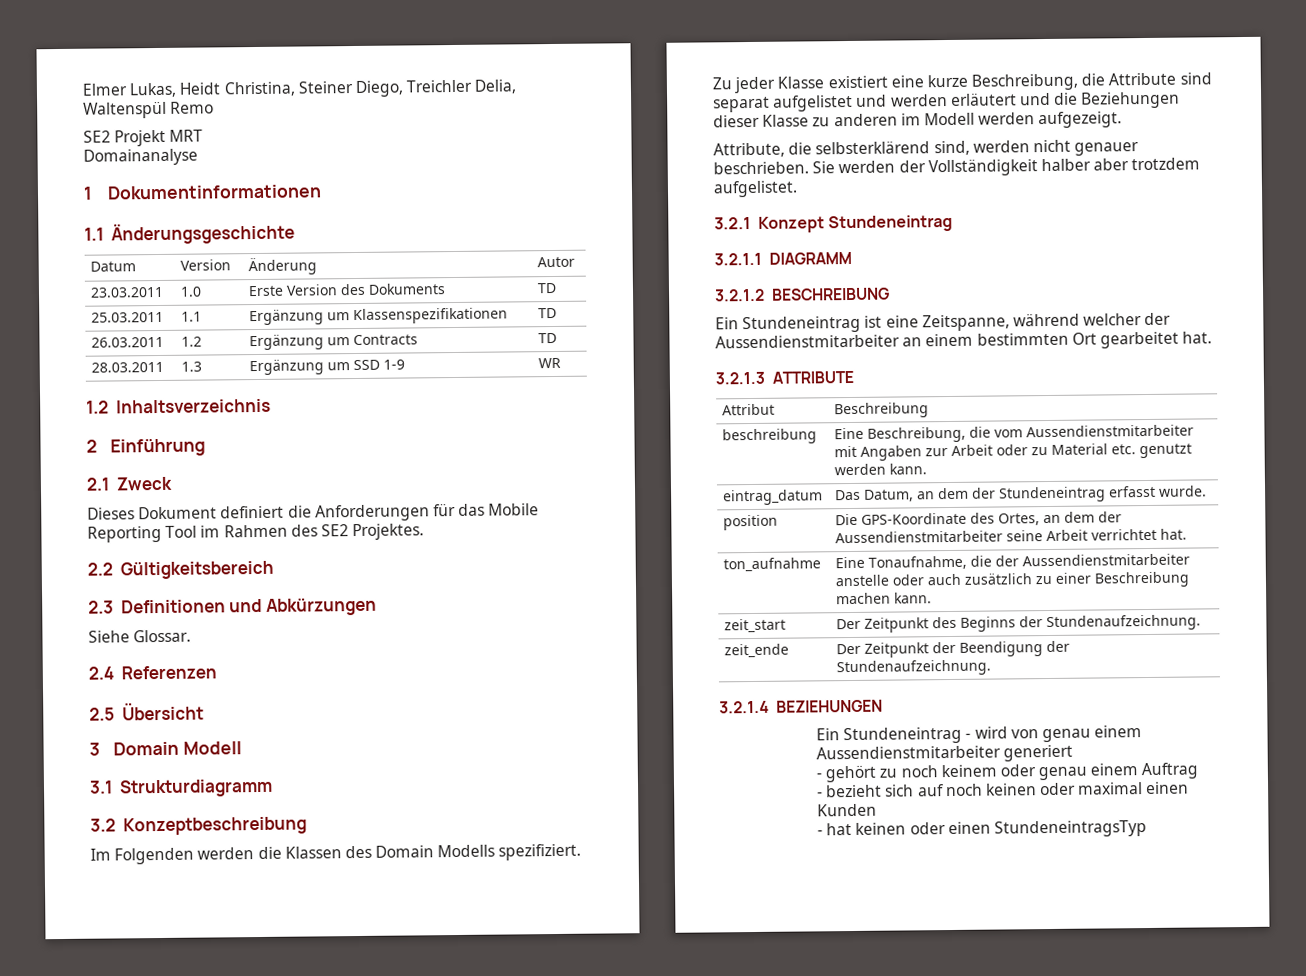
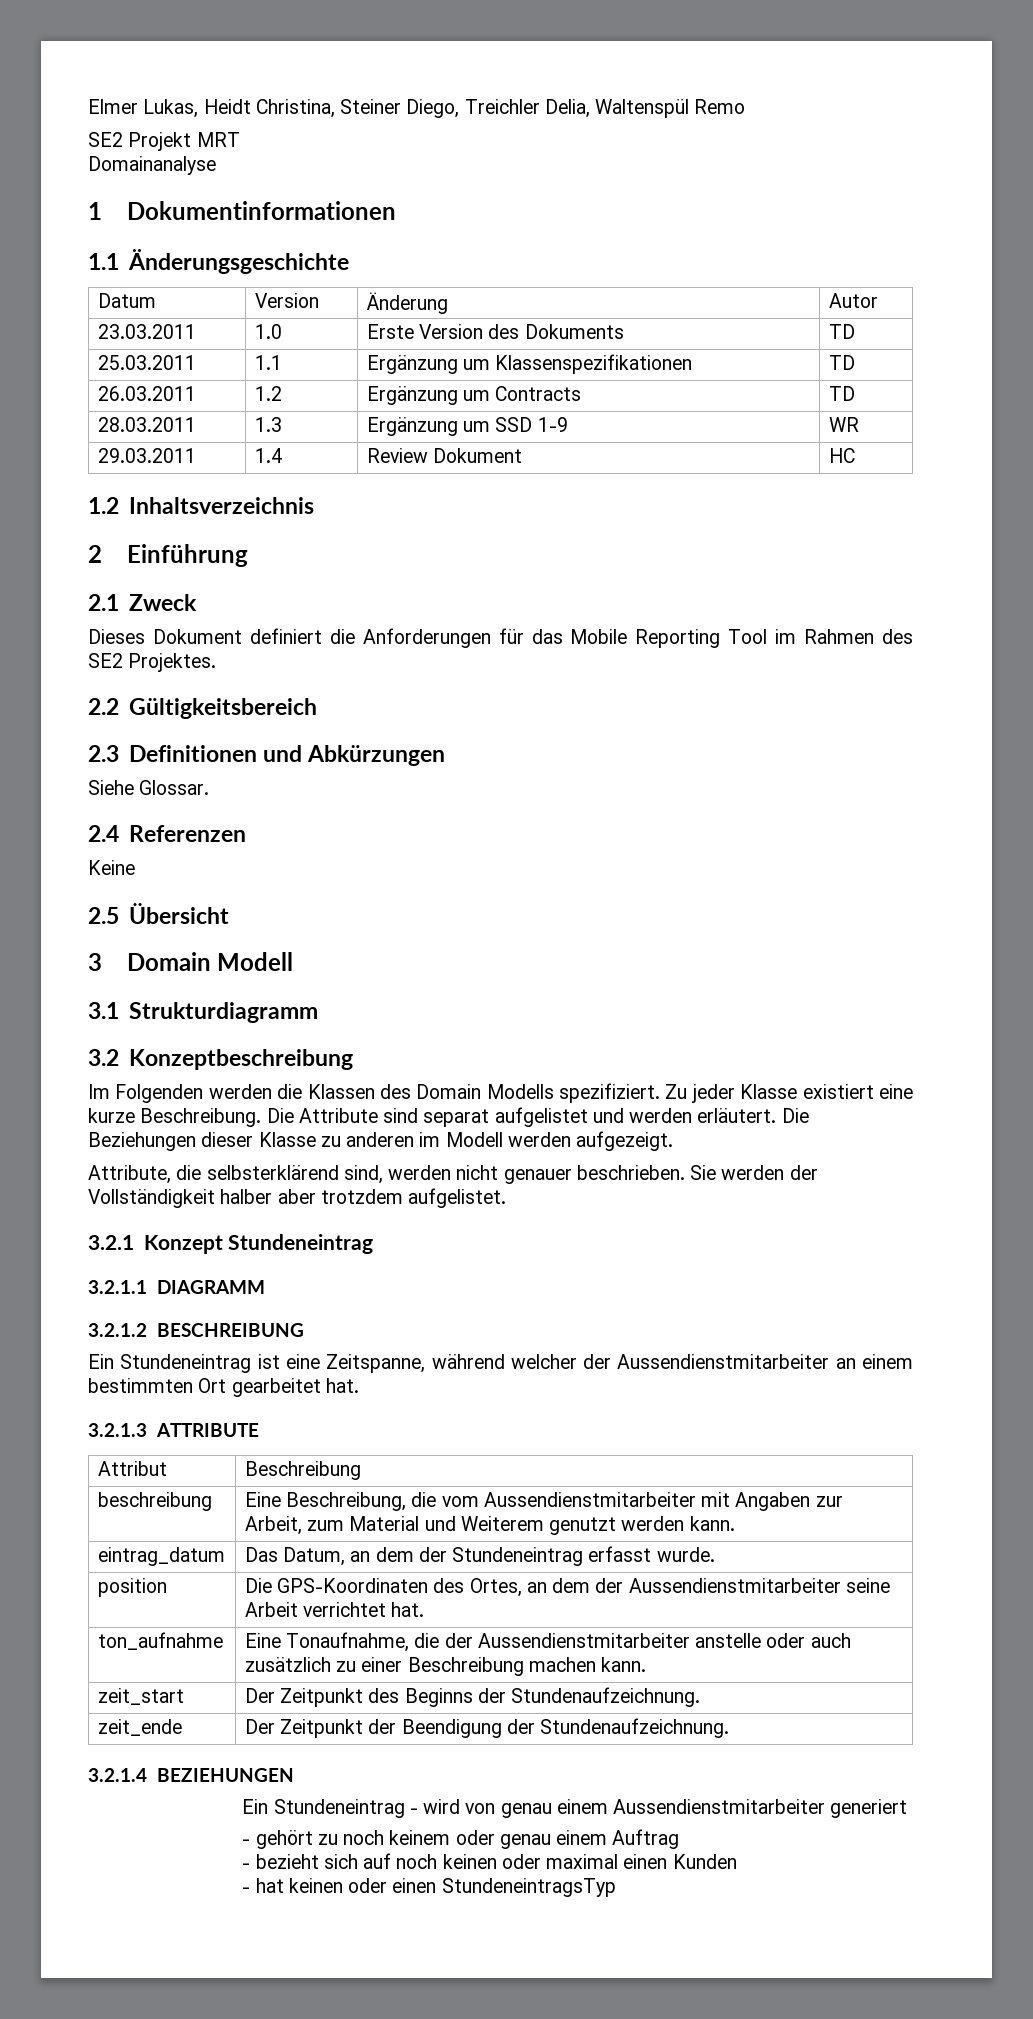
+ 29.03.2011 | 1.4 | Review Dokument | HC
+ Keine
- Zu jeder Klasse existiert eine kurze Beschreibung, die Attribute sind separat aufgelistet und werden erläutert und die Beziehungen dieser Klasse zu anderen im Modell werden aufgezeigt.
+ Zu jeder Klasse existiert eine kurze Beschreibung. Die Attribute sind separat aufgelistet und werden erläutert. Die Beziehungen dieser Klasse zu anderen im Modell werden aufgezeigt.
- beschreibung | Eine Beschreibung, die vom Aussendienstmitarbeiter mit Angaben zur Arbeit oder zu Material etc. genutzt werden kann.
+ beschreibung | Eine Beschreibung, die vom Aussendienstmitarbeiter mit Angaben zur Arbeit, zum Material und Weiterem genutzt werden kann.
- position | Die GPS-Koordinate des Ortes, an dem der Aussendienstmitarbeiter seine Arbeit verrichtet hat.
+ position | Die GPS-Koordinaten des Ortes, an dem der Aussendienstmitarbeiter seine Arbeit verrichtet hat.

